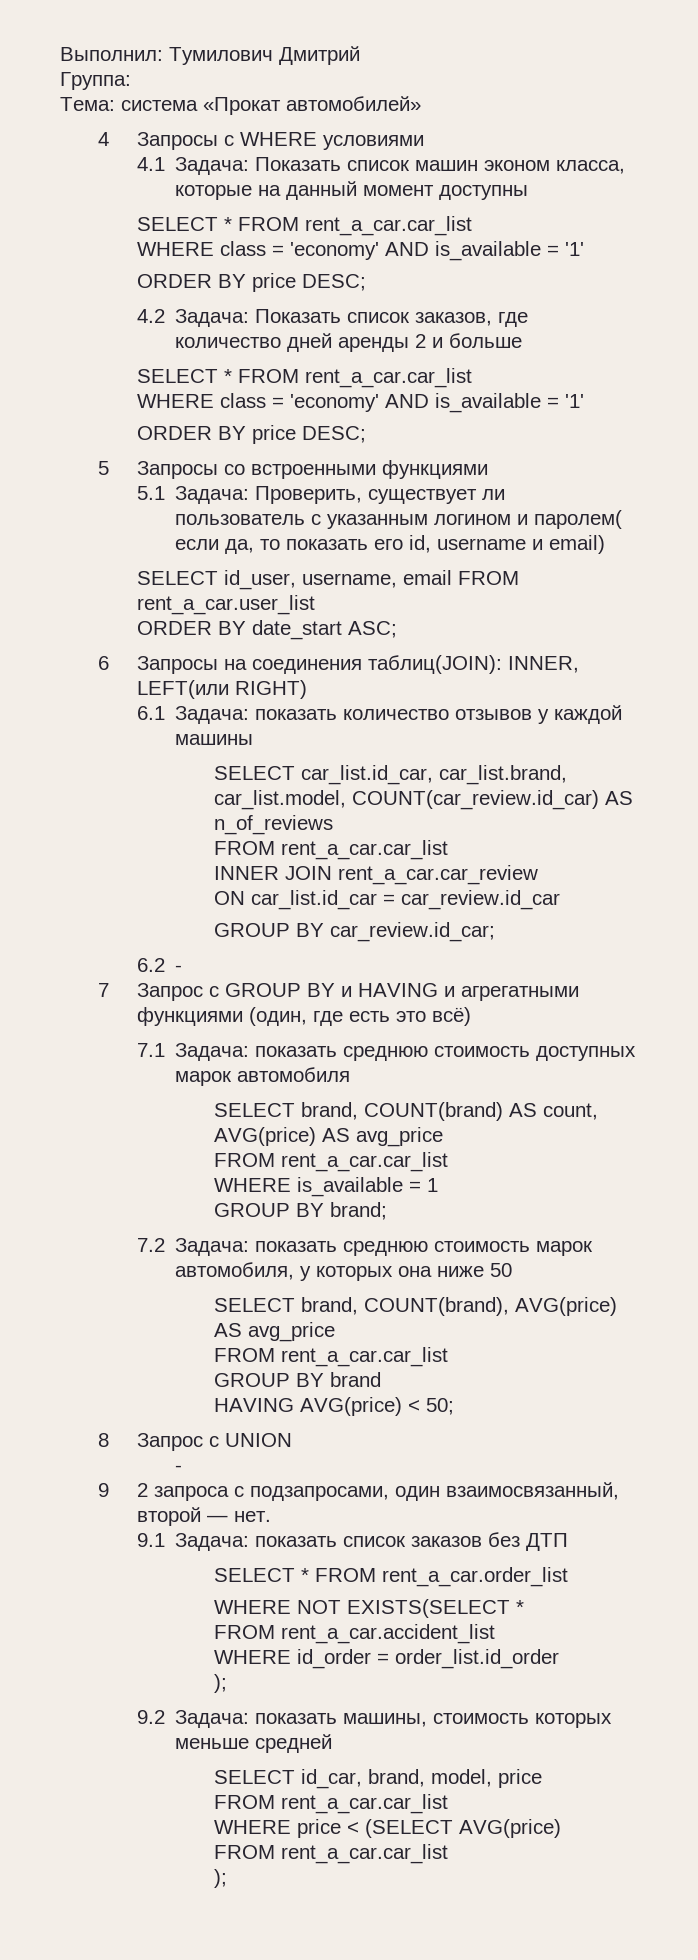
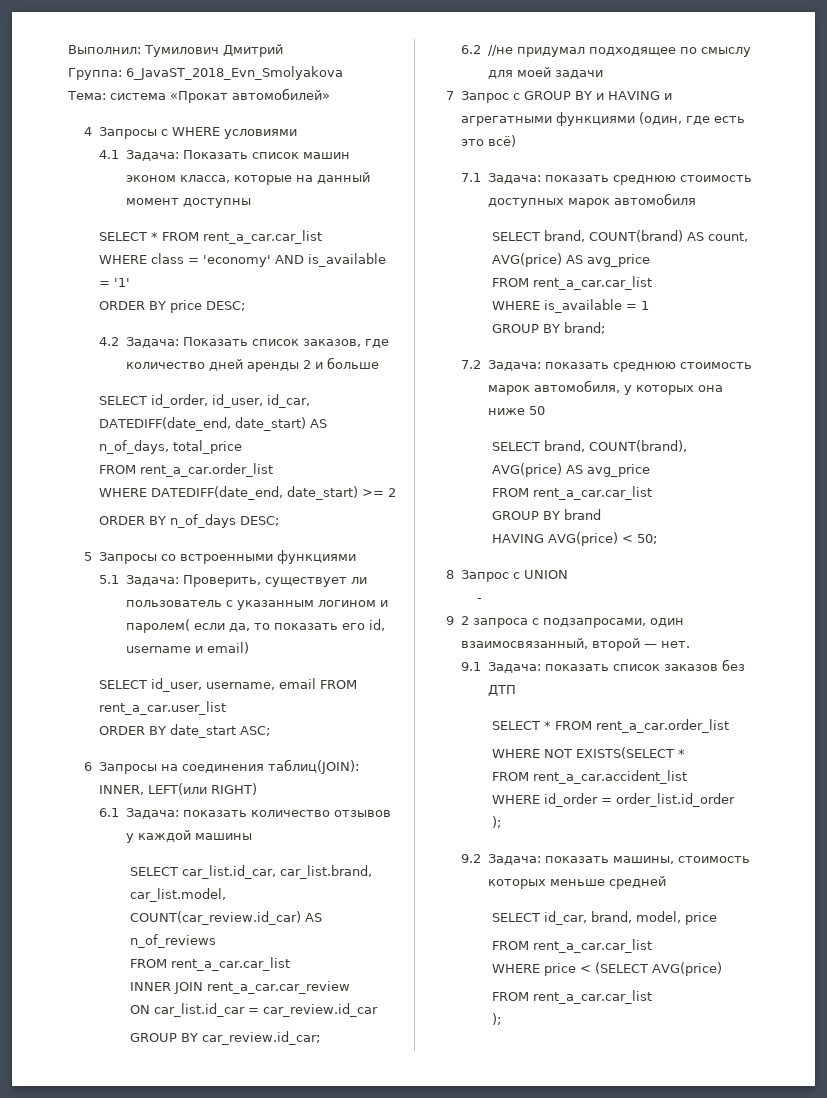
- Группа:
+ Группа: 6_JavaST_2018_Evn_Smolyakova
  4.2 Задача: Показать список заказов, где количество дней аренды 2 и больше
- SELECT * FROM rent_a_car.car_list
- WHERE class = 'economy' AND is_available = '1'
- ORDER BY price DESC;
+ SELECT id_order, id_user, id_car, DATEDIFF(date_end, date_start) AS n_of_days, total_price
+ FROM rent_a_car.order_list
+ WHERE DATEDIFF(date_end, date_start) >= 2
+ ORDER BY n_of_days DESC;
- 6.2 -
+ 6.2 //не придумал подходящее по смыслу для моей задачи

